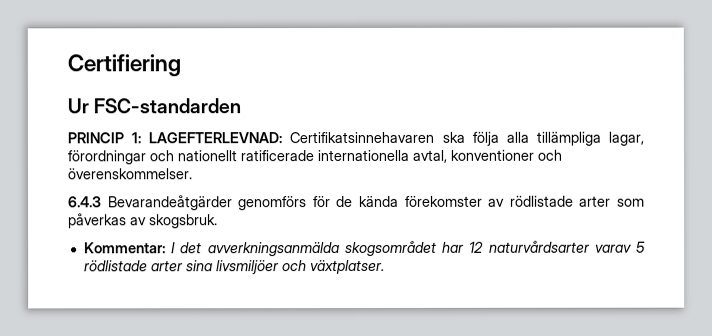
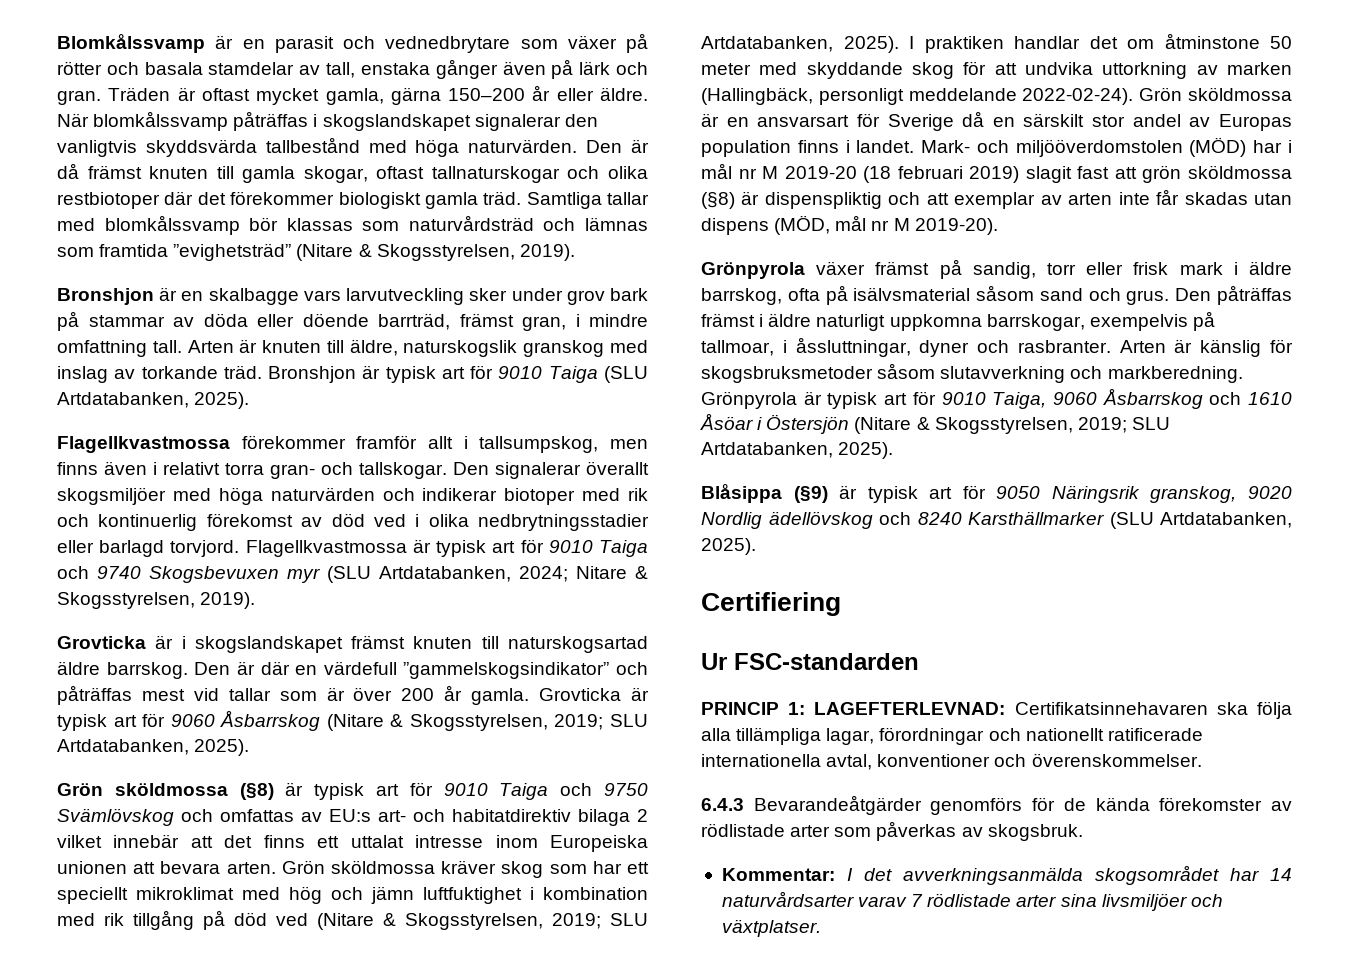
+ Blomkålssvamp är en parasit och vednedbrytare som växer på rötter och basala stamdelar av tall, enstaka gånger även på lärk och gran. Träden är oftast mycket gamla, gärna 150–200 år eller äldre. När blomkålssvamp påträffas i skogslandskapet signalerar den vanligtvis skyddsvärda tallbestånd med höga naturvärden. Den är då främst knuten till gamla skogar, oftast tallnaturskogar och olika restbiotoper där det förekommer biologiskt gamla träd. Samtliga tallar med blomkålssvamp bör klassas som naturvårdsträd och lämnas som framtida ”evighetsträd” (Nitare & Skogsstyrelsen, 2019).
+ Bronshjon är en skalbagge vars larvutveckling sker under grov bark på stammar av döda eller döende barrträd, främst gran, i mindre omfattning tall. Arten är knuten till äldre, naturskogslik granskog med inslag av torkande träd. Bronshjon är typisk art för 9010 Taiga (SLU Artdatabanken, 2025).
+ Flagellkvastmossa förekommer framför allt i tallsumpskog, men finns även i relativt torra gran- och tallskogar. Den signalerar överallt skogsmiljöer med höga naturvärden och indikerar biotoper med rik och kontinuerlig förekomst av död ved i olika nedbrytningsstadier eller barlagd torvjord. Flagellkvastmossa är typisk art för 9010 Taiga och 9740 Skogsbevuxen myr (SLU Artdatabanken, 2024; Nitare & Skogsstyrelsen, 2019).
+ Grovticka är i skogslandskapet främst knuten till naturskogsartad äldre barrskog. Den är där en värdefull ”gammelskogsindikator” och påträffas mest vid tallar som är över 200 år gamla. Grovticka är typisk art för 9060 Åsbarrskog (Nitare & Skogsstyrelsen, 2019; SLU Artdatabanken, 2025).
+ Grön sköldmossa (§8) är typisk art för 9010 Taiga och 9750 Svämlövskog och omfattas av EU:s art- och habitatdirektiv bilaga 2 vilket innebär att det finns ett uttalat intresse inom Europeiska unionen att bevara arten. Grön sköldmossa kräver skog som har ett speciellt mikroklimat med hög och jämn luftfuktighet i kombination med rik tillgång på död ved (Nitare & Skogsstyrelsen, 2019; SLU Artdatabanken, 2025). I praktiken handlar det om åtminstone 50 meter med skyddande skog för att undvika uttorkning av marken (Hallingbäck, personligt meddelande 2022-02-24). Grön sköldmossa är en ansvarsart för Sverige då en särskilt stor andel av Europas population finns i landet. Mark- och miljööverdomstolen (MÖD) har i mål nr M 2019-20 (18 februari 2019) slagit fast att grön sköldmossa (§8) är dispenspliktig och att exemplar av arten inte får skadas utan dispens (MÖD, mål nr M 2019-20).
+ Grönpyrola växer främst på sandig, torr eller frisk mark i äldre barrskog, ofta på isälvsmaterial såsom sand och grus. Den påträffas främst i äldre naturligt uppkomna barrskogar, exempelvis på tallmoar, i åssluttningar, dyner och rasbranter. Arten är känslig för skogsbruksmetoder såsom slutavverkning och markberedning. Grönpyrola är typisk art för 9010 Taiga, 9060 Åsbarrskog och 1610 Åsöar i Östersjön (Nitare & Skogsstyrelsen, 2019; SLU Artdatabanken, 2025).
+ Blåsippa (§9) är typisk art för 9050 Näringsrik granskog, 9020 Nordlig ädellövskog och 8240 Karsthällmarker (SLU Artdatabanken, 2025).
- Kommentar: I det avverkningsanmälda skogsområdet har 12 naturvårdsarter varav 5 rödlistade arter sina livsmiljöer och växtplatser.
+ Kommentar: I det avverkningsanmälda skogsområdet har 14 naturvårdsarter varav 7 rödlistade arter sina livsmiljöer och växtplatser.

